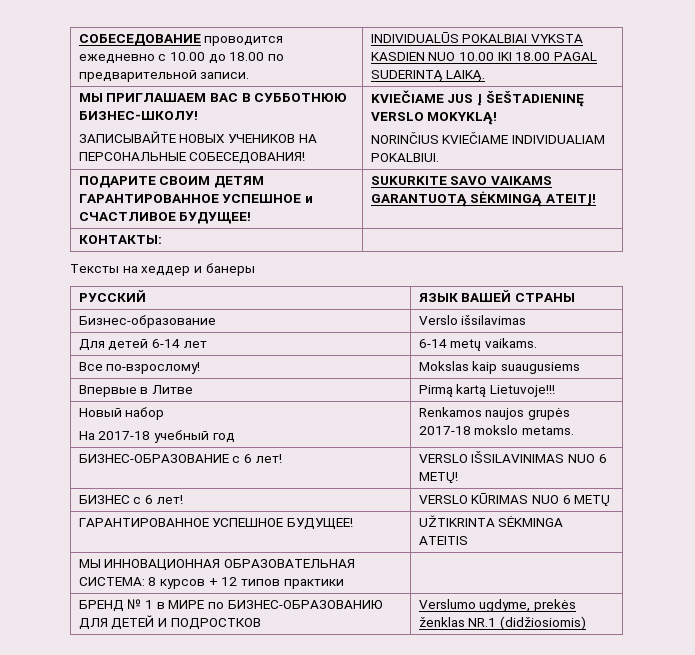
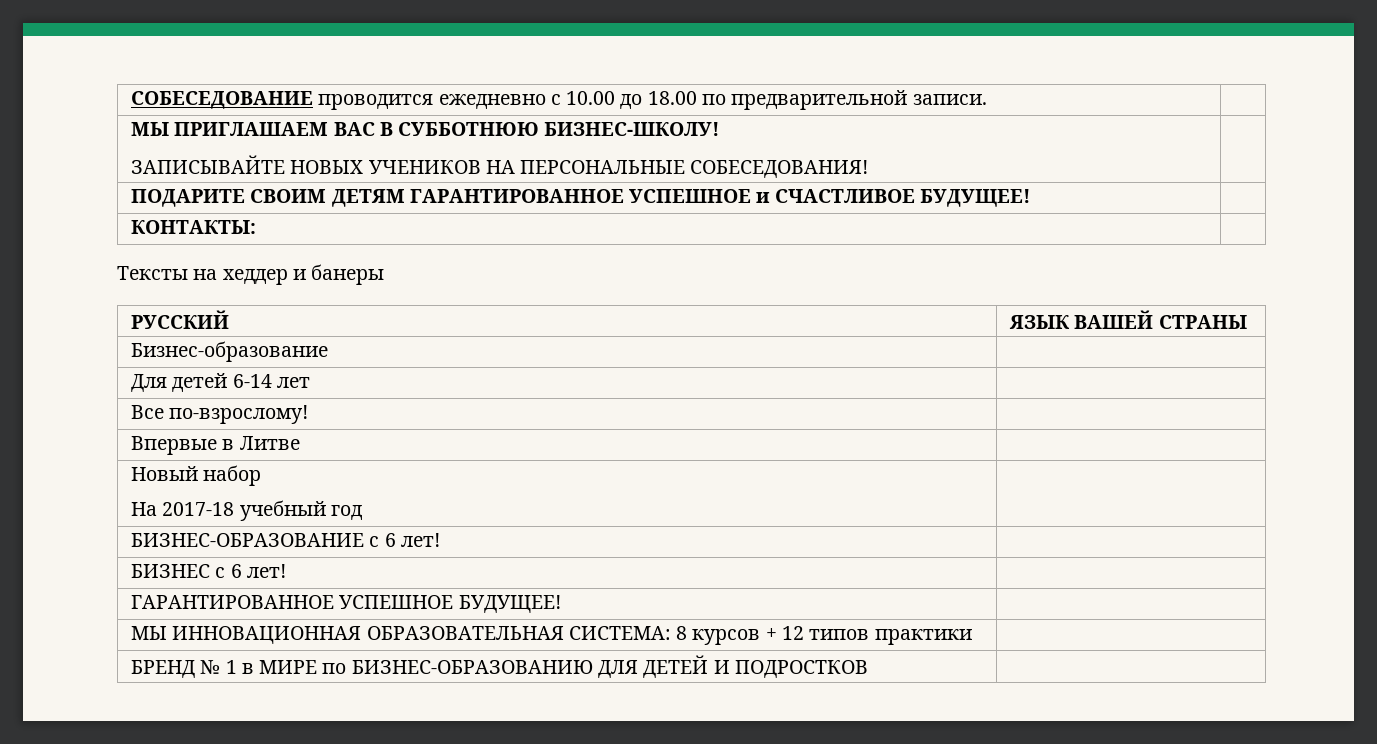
- СОБЕСЕДОВАНИЕ проводится ежедневно с 10.00 до 18.00 по предварительной записи. | INDIVIDUALŪS POKALBIAI VYKSTA KASDIEN NUO 10.00 IKI 18.00 PAGAL SUDERINTĄ LAIKĄ.
+ СОБЕСЕДОВАНИЕ проводится ежедневно с 10.00 до 18.00 по предварительной записи. |
  МЫ ПРИГЛАШАЕМ ВАС В СУББОТНЮЮ БИЗНЕС-ШКОЛУ!
- ЗАПИСЫВАЙТЕ НОВЫХ УЧЕНИКОВ НА ПЕРСОНАЛЬНЫЕ СОБЕСЕДОВАНИЯ! | KVIEČIAME JUS Į ŠEŠTADIENINĘ VERSLO MOKYKLĄ!
- NORINČIUS KVIEČIAME INDIVIDUALIAM POKALBIUI.
+ ЗАПИСЫВАЙТЕ НОВЫХ УЧЕНИКОВ НА ПЕРСОНАЛЬНЫЕ СОБЕСЕДОВАНИЯ! |
- ПОДАРИТЕ СВОИМ ДЕТЯМ ГАРАНТИРОВАННОЕ УСПЕШНОЕ и СЧАСТЛИВОЕ БУДУЩЕЕ! | SUKURKITE SAVO VAIKAMS GARANTUOTĄ SĖKMINGĄ ATEITĮ!
+ ПОДАРИТЕ СВОИМ ДЕТЯМ ГАРАНТИРОВАННОЕ УСПЕШНОЕ и СЧАСТЛИВОЕ БУДУЩЕЕ! |
- Бизнес-образование | Verslo išsilavimas
+ Бизнес-образование |
- Для детей 6-14 лет | 6-14 metų vaikams.
+ Для детей 6-14 лет |
- Все по-взрослому! | Mokslas kaip suaugusiems
+ Все по-взрослому! |
- Впервые в Литве | Pirmą kartą Lietuvoje!!!
+ Впервые в Литве |
  Новый набор
- На 2017-18 учебный год | Renkamos naujos grupės 2017-18 mokslo metams.
+ На 2017-18 учебный год |
- БИЗНЕС-ОБРАЗОВАНИЕ с 6 лет! | VERSLO IŠSILAVINIMAS NUO 6 METŲ!
+ БИЗНЕС-ОБРАЗОВАНИЕ с 6 лет! |
- БИЗНЕС с 6 лет! | VERSLO KŪRIMAS NUO 6 METŲ
+ БИЗНЕС с 6 лет! |
- ГАРАНТИРОВАННОЕ УСПЕШНОЕ БУДУЩЕЕ! | UŽTIKRINTA SĖKMINGA ATEITIS
+ ГАРАНТИРОВАННОЕ УСПЕШНОЕ БУДУЩЕЕ! |
- БРЕНД № 1 в МИРЕ по БИЗНЕС-ОБРАЗОВАНИЮ ДЛЯ ДЕТЕЙ И ПОДРОСТКОВ | Verslumo ugdyme, prekės ženklas NR.1 (didžiosiomis)
+ БРЕНД № 1 в МИРЕ по БИЗНЕС-ОБРАЗОВАНИЮ ДЛЯ ДЕТЕЙ И ПОДРОСТКОВ |

